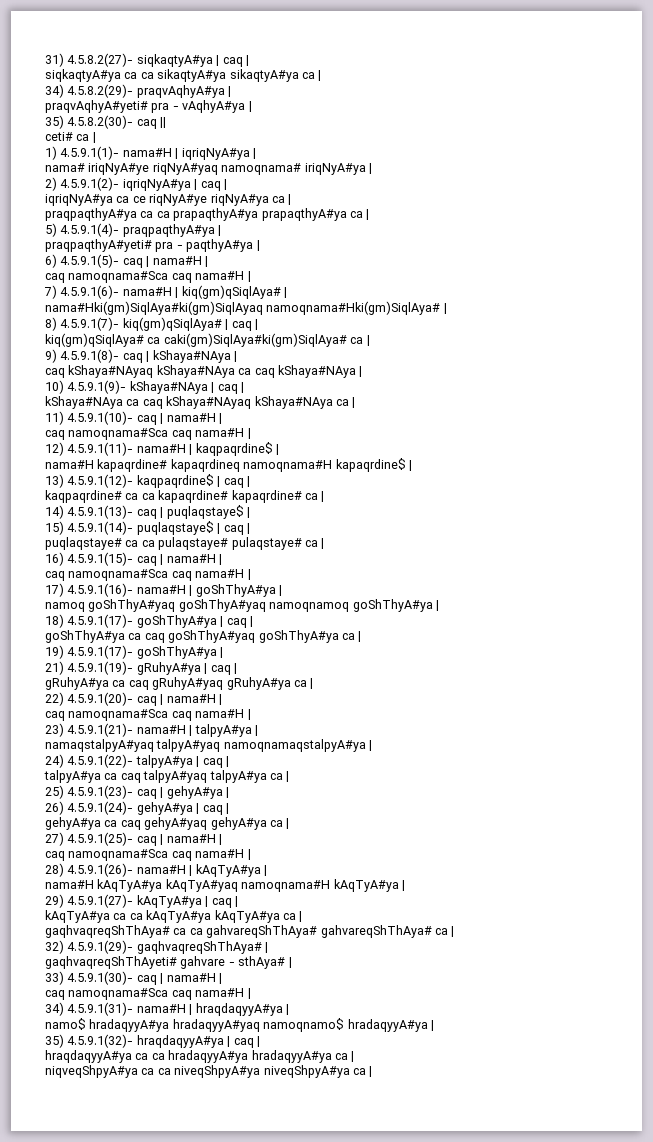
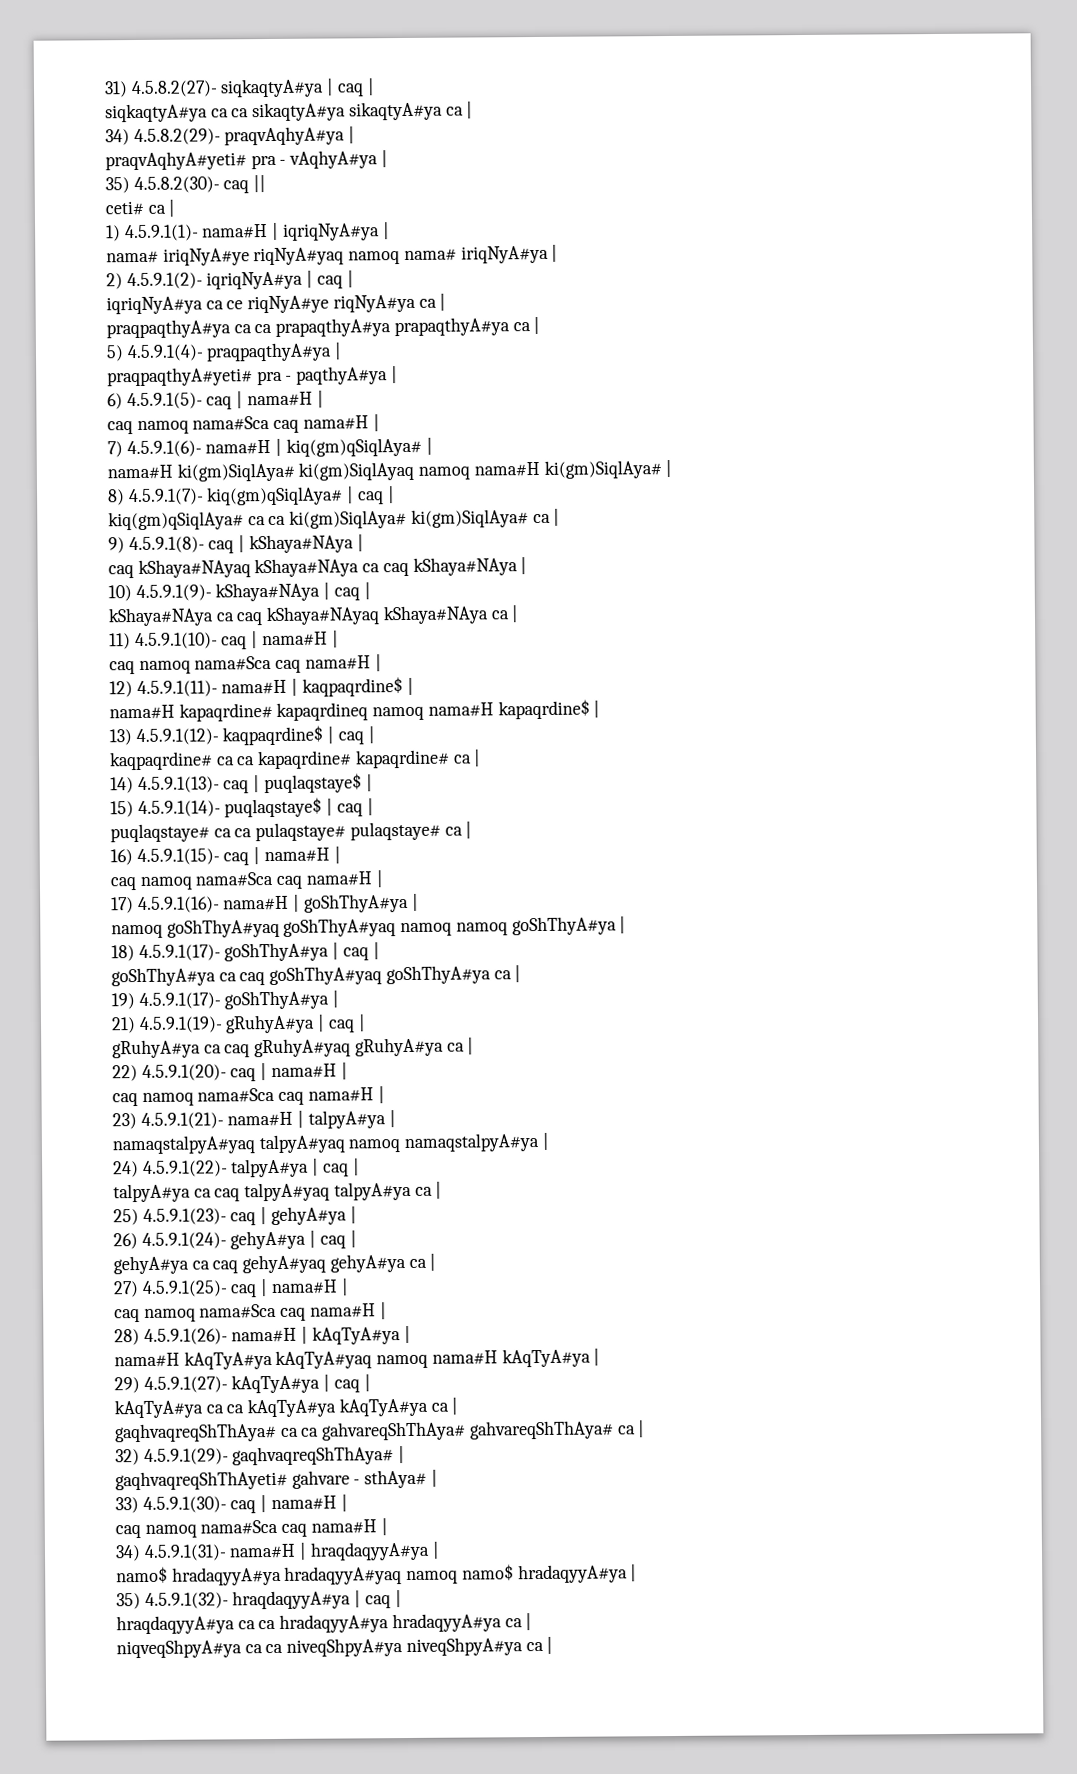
- nama# iriqNyA#ye riqNyA#yaq namoqnama# iriqNyA#ya |
+ nama# iriqNyA#ye riqNyA#yaq namoq nama# iriqNyA#ya |
  6) 4.5.9.1(5)- caq | nama#H |
- caq namoqnama#Sca caq nama#H |
+ caq namoq nama#Sca caq nama#H |
- nama#Hki(gm)SiqlAya#ki(gm)SiqlAyaq namoqnama#Hki(gm)SiqlAya# |
+ nama#H ki(gm)SiqlAya# ki(gm)SiqlAyaq namoq nama#H ki(gm)SiqlAya# |
- kiq(gm)qSiqlAya# ca caki(gm)SiqlAya#ki(gm)SiqlAya# ca |
+ kiq(gm)qSiqlAya# ca ca ki(gm)SiqlAya# ki(gm)SiqlAya# ca |
  11) 4.5.9.1(10)- caq | nama#H |
- caq namoqnama#Sca caq nama#H |
+ caq namoq nama#Sca caq nama#H |
- nama#H kapaqrdine# kapaqrdineq namoqnama#H kapaqrdine$ |
+ nama#H kapaqrdine# kapaqrdineq namoq nama#H kapaqrdine$ |
  16) 4.5.9.1(15)- caq | nama#H |
- caq namoqnama#Sca caq nama#H |
+ caq namoq nama#Sca caq nama#H |
- namoq goShThyA#yaq goShThyA#yaq namoqnamoq goShThyA#ya |
+ namoq goShThyA#yaq goShThyA#yaq namoq namoq goShThyA#ya |
  22) 4.5.9.1(20)- caq | nama#H |
- caq namoqnama#Sca caq nama#H |
+ caq namoq nama#Sca caq nama#H |
- namaqstalpyA#yaq talpyA#yaq namoqnamaqstalpyA#ya |
+ namaqstalpyA#yaq talpyA#yaq namoq namaqstalpyA#ya |
  27) 4.5.9.1(25)- caq | nama#H |
- caq namoqnama#Sca caq nama#H |
+ caq namoq nama#Sca caq nama#H |
- nama#H kAqTyA#ya kAqTyA#yaq namoqnama#H kAqTyA#ya |
+ nama#H kAqTyA#ya kAqTyA#yaq namoq nama#H kAqTyA#ya |
  33) 4.5.9.1(30)- caq | nama#H |
- caq namoqnama#Sca caq nama#H |
+ caq namoq nama#Sca caq nama#H |
- namo$ hradaqyyA#ya hradaqyyA#yaq namoqnamo$ hradaqyyA#ya |
+ namo$ hradaqyyA#ya hradaqyyA#yaq namoq namo$ hradaqyyA#ya |

